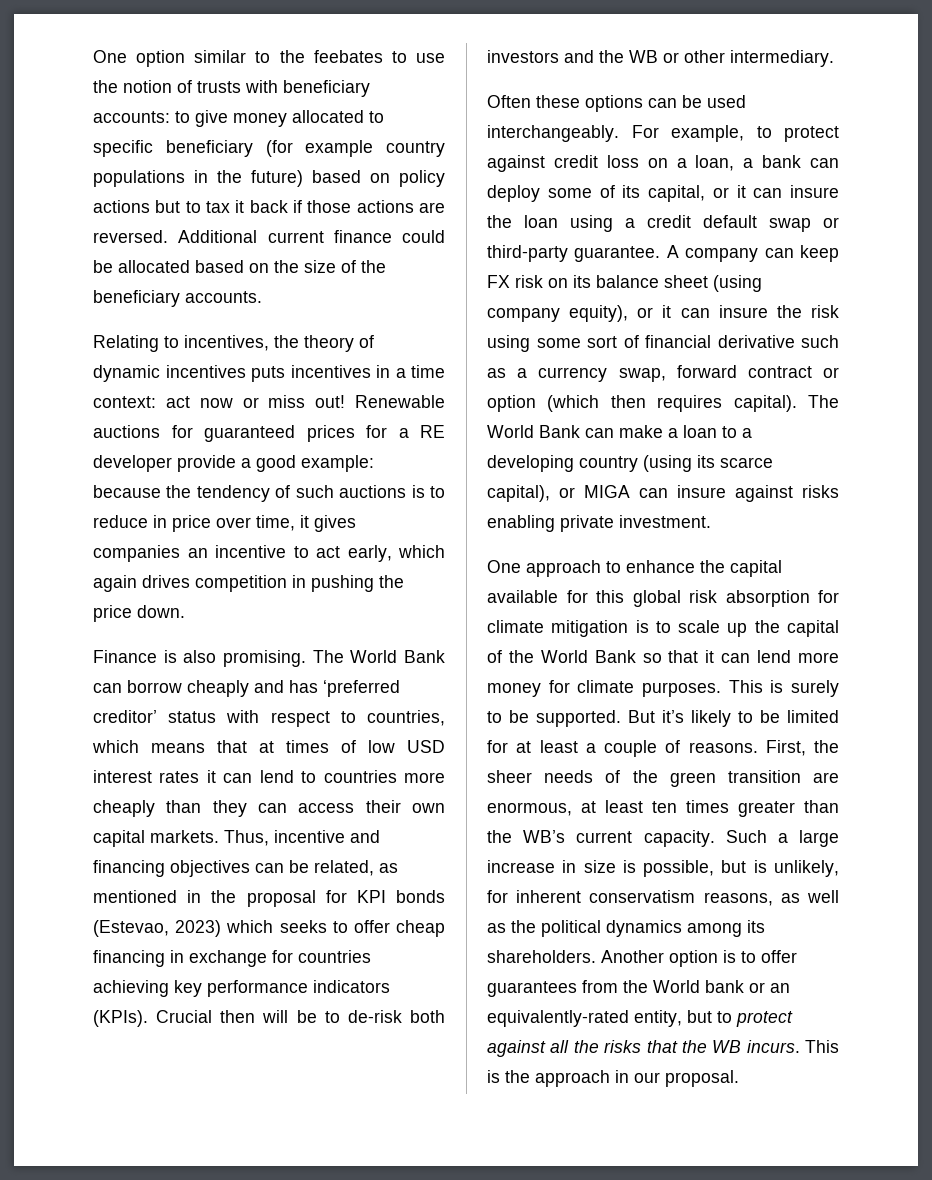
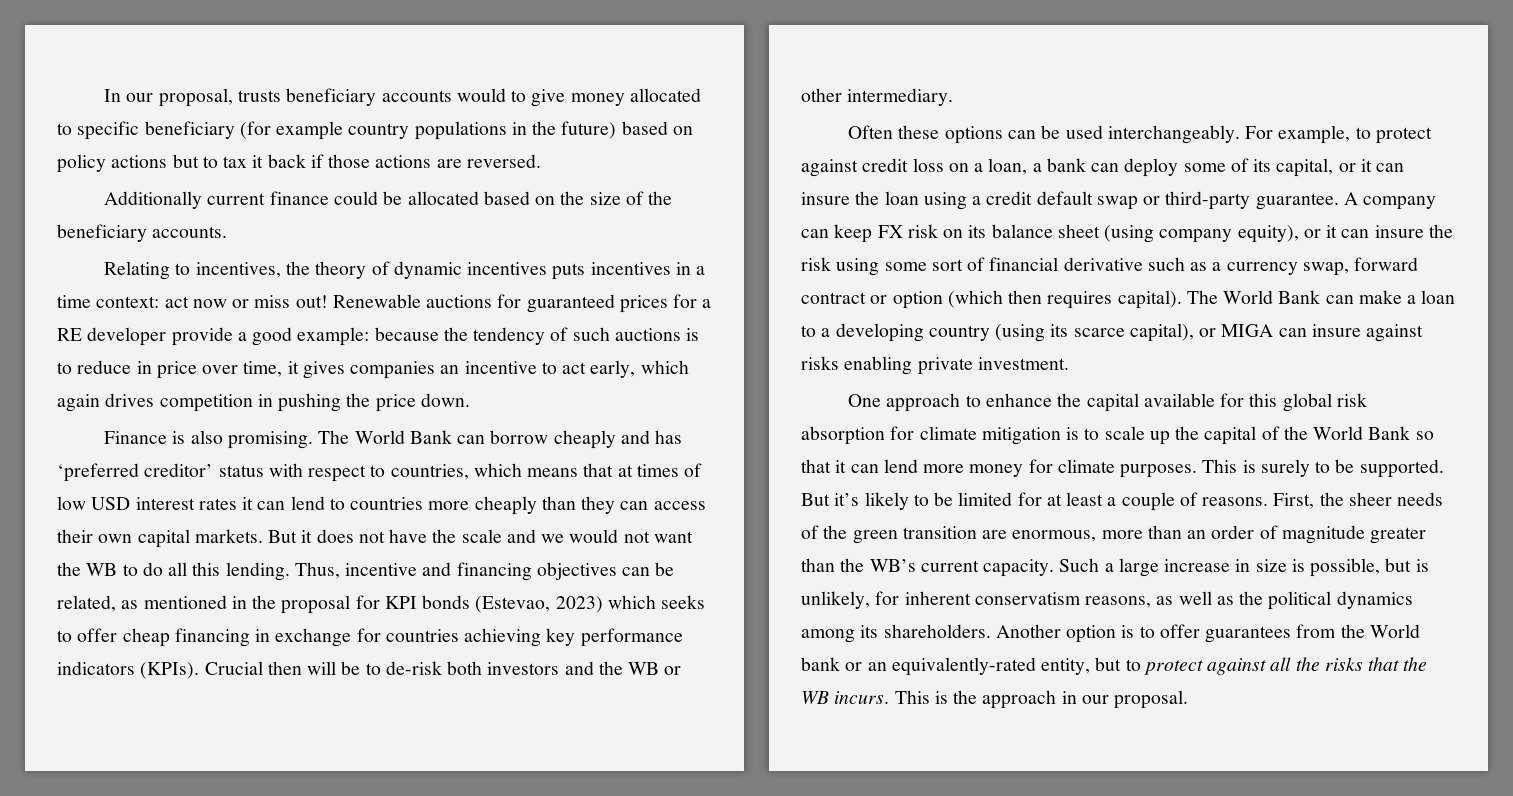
- One option similar to the feebates to use the notion of trusts with beneficiary accounts: to give money allocated to specific beneficiary (for example country populations in the future) based on policy actions but to tax it back if those actions are reversed. Additional current finance could be allocated based on the size of the beneficiary accounts.
+ In our proposal, trusts beneficiary accounts would to give money allocated to specific beneficiary (for example country populations in the future) based on policy actions but to tax it back if those actions are reversed.
+ Additionally current finance could be allocated based on the size of the beneficiary accounts.
+ But it does not have the scale and we would not want the WB to do all this lending.
- First, the sheer needs of the green transition are enormous, at least ten times greater than the WB’s current capacity.
+ First, the sheer needs of the green transition are enormous, more than an order of magnitude greater than the WB’s current capacity.

